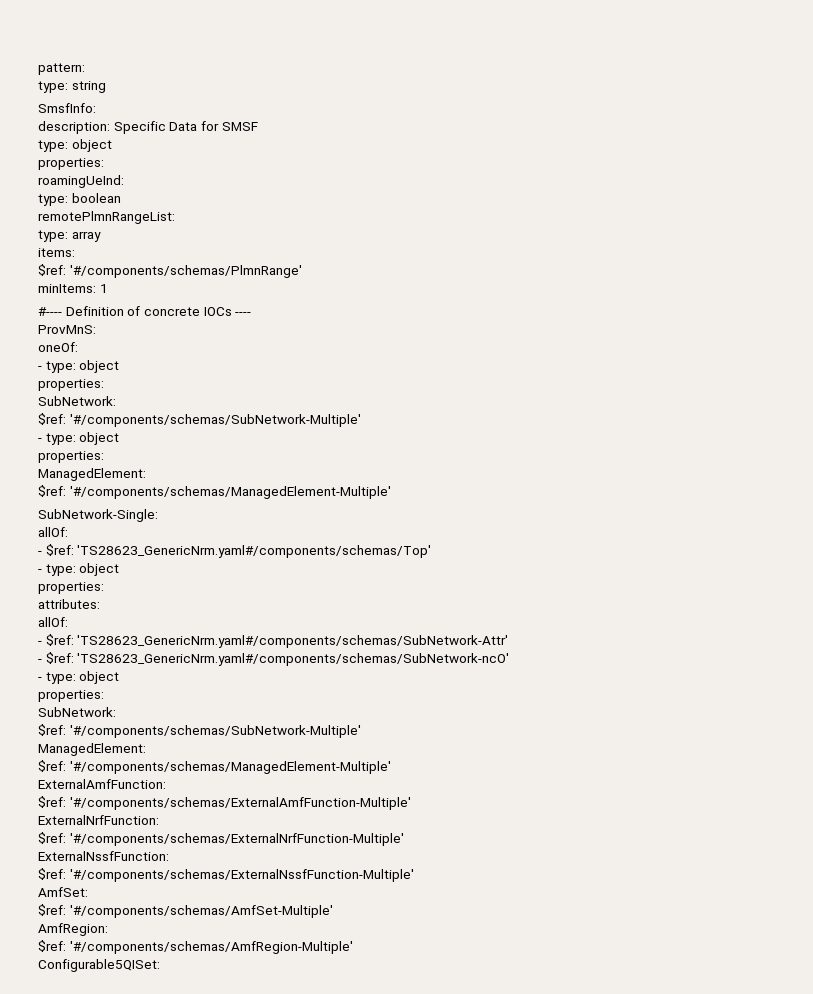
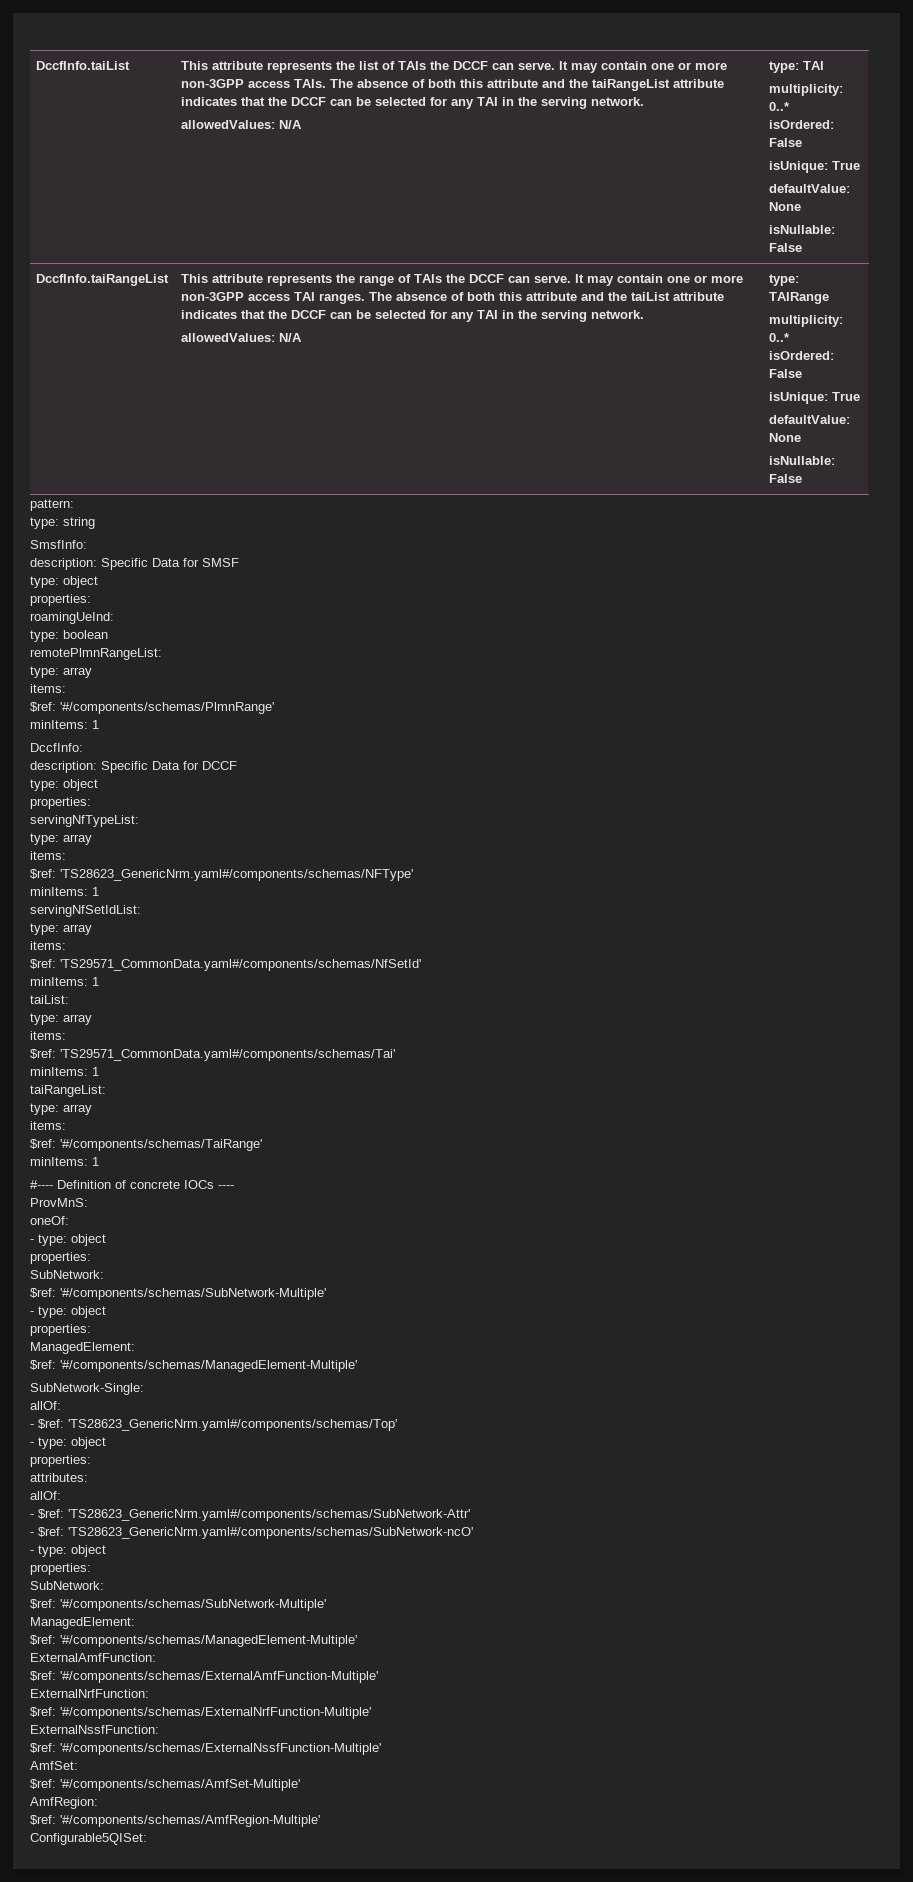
+ DccfInfo.taiList | This attribute represents the list of TAIs the DCCF can serve. It may contain one or more non-3GPP access TAIs. The absence of both this attribute and the taiRangeList attribute indicates that the DCCF can be selected for any TAI in the serving network.
+ allowedValues: N/A | type: TAI
+ multiplicity: 0..*
+ isOrdered: False
+ isUnique: True
+ defaultValue: None
+ isNullable: False
+ DccfInfo.taiRangeList | This attribute represents the range of TAIs the DCCF can serve. It may contain one or more non-3GPP access TAI ranges. The absence of both this attribute and the taiList attribute indicates that the DCCF can be selected for any TAI in the serving network.
+ allowedValues: N/A | type: TAIRange
+ multiplicity: 0..*
+ isOrdered: False
+ isUnique: True
+ defaultValue: None
+ isNullable: False
+ DccfInfo:
+ description: Specific Data for DCCF
+ type: object
+ properties:
+ servingNfTypeList:
+ type: array
+ items:
+ $ref: 'TS28623_GenericNrm.yaml#/components/schemas/NFType'
+ minItems: 1
+ servingNfSetIdList:
+ type: array
+ items:
+ $ref: 'TS29571_CommonData.yaml#/components/schemas/NfSetId'
+ minItems: 1
+ taiList:
+ type: array
+ items:
+ $ref: 'TS29571_CommonData.yaml#/components/schemas/Tai'
+ minItems: 1
+ taiRangeList:
+ type: array
+ items:
+ $ref: '#/components/schemas/TaiRange'
+ minItems: 1

